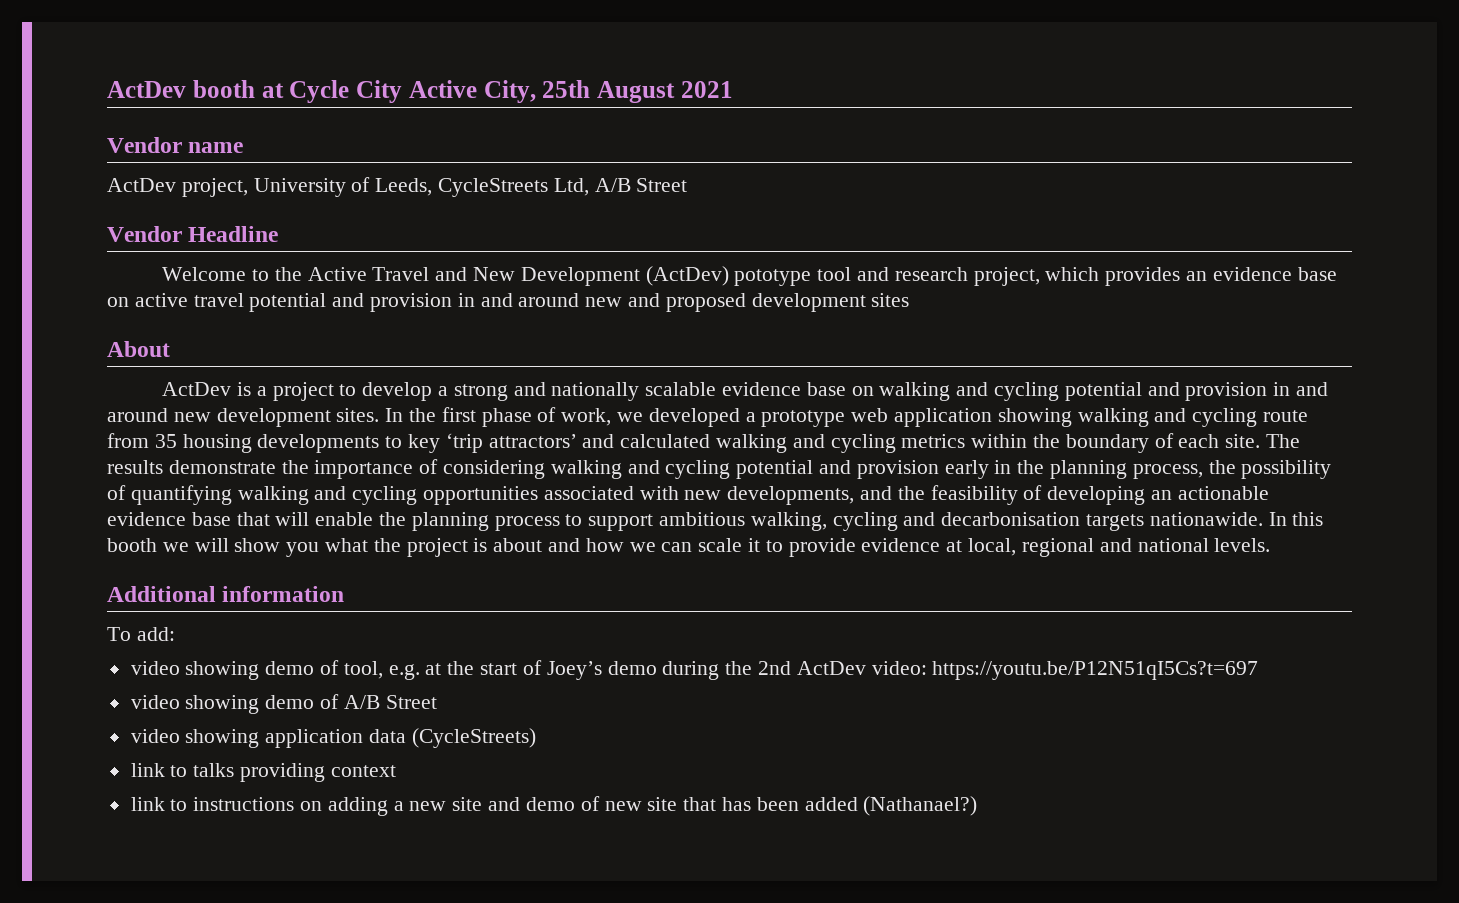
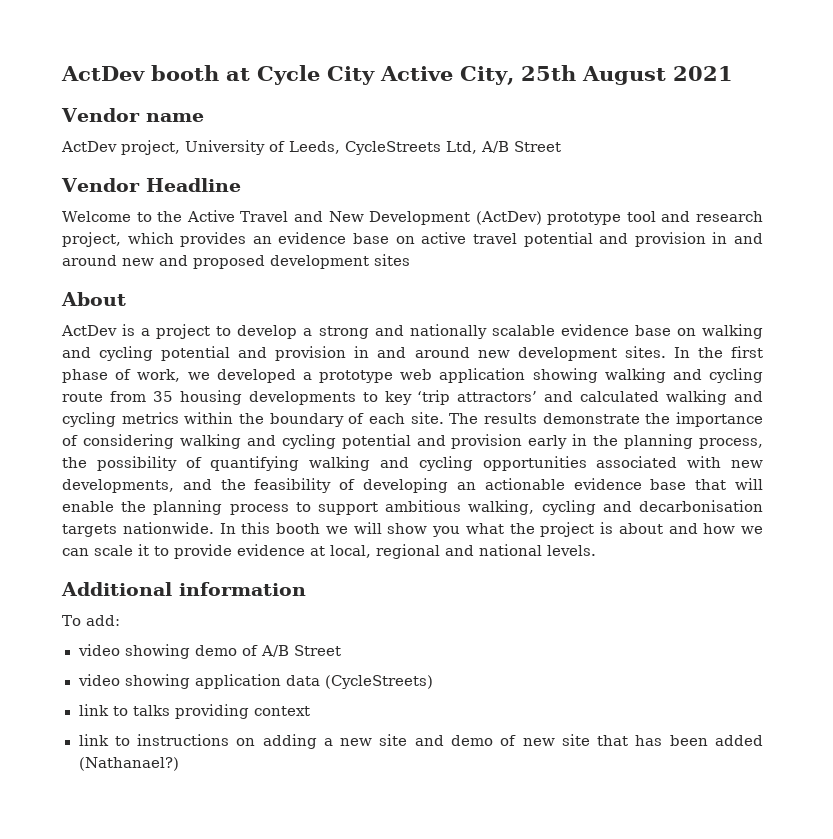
- Welcome to the Active Travel and New Development (ActDev) pototype tool and research project, which provides an evidence base on active travel potential and provision in and around new and proposed development sites
+ Welcome to the Active Travel and New Development (ActDev) prototype tool and research project, which provides an evidence base on active travel potential and provision in and around new and proposed development sites
- The results demonstrate the importance of considering walking and cycling potential and provision early in the planning process, the possibility of quantifying walking and cycling opportunities associated with new developments, and the feasibility of developing an actionable evidence base that will enable the planning process to support ambitious walking, cycling and decarbonisation targets nationawide.
+ The results demonstrate the importance of considering walking and cycling potential and provision early in the planning process, the possibility of quantifying walking and cycling opportunities associated with new developments, and the feasibility of developing an actionable evidence base that will enable the planning process to support ambitious walking, cycling and decarbonisation targets nationwide.
- video showing demo of tool, e.g. at the start of Joey’s demo during the 2nd ActDev video: https://youtu.be/P12N51qI5Cs?t=697

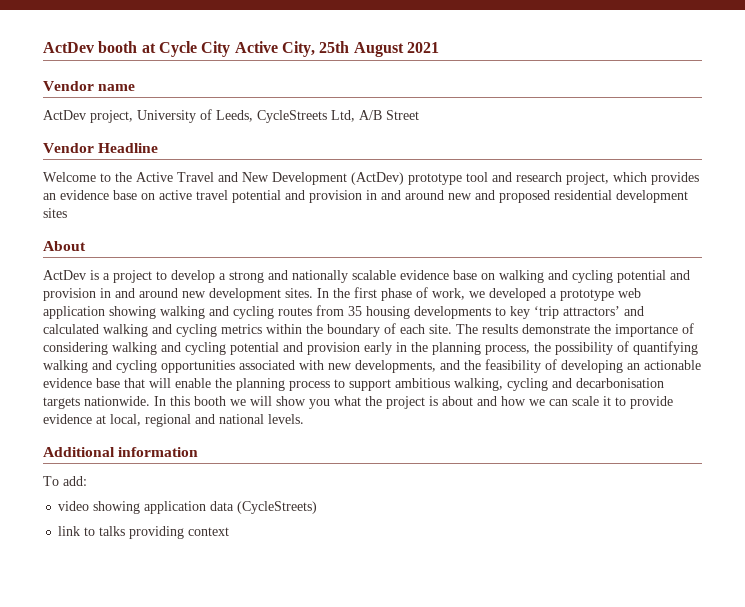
- Welcome to the Active Travel and New Development (ActDev) prototype tool and research project, which provides an evidence base on active travel potential and provision in and around new and proposed development sites
+ Welcome to the Active Travel and New Development (ActDev) prototype tool and research project, which provides an evidence base on active travel potential and provision in and around new and proposed residential development sites
- In the first phase of work, we developed a prototype web application showing walking and cycling route from 35 housing developments to key ‘trip attractors’ and calculated walking and cycling metrics within the boundary of each site.
+ In the first phase of work, we developed a prototype web application showing walking and cycling routes from 35 housing developments to key ‘trip attractors’ and calculated walking and cycling metrics within the boundary of each site.
- video showing demo of A/B Street
- link to instructions on adding a new site and demo of new site that has been added (Nathanael?)

